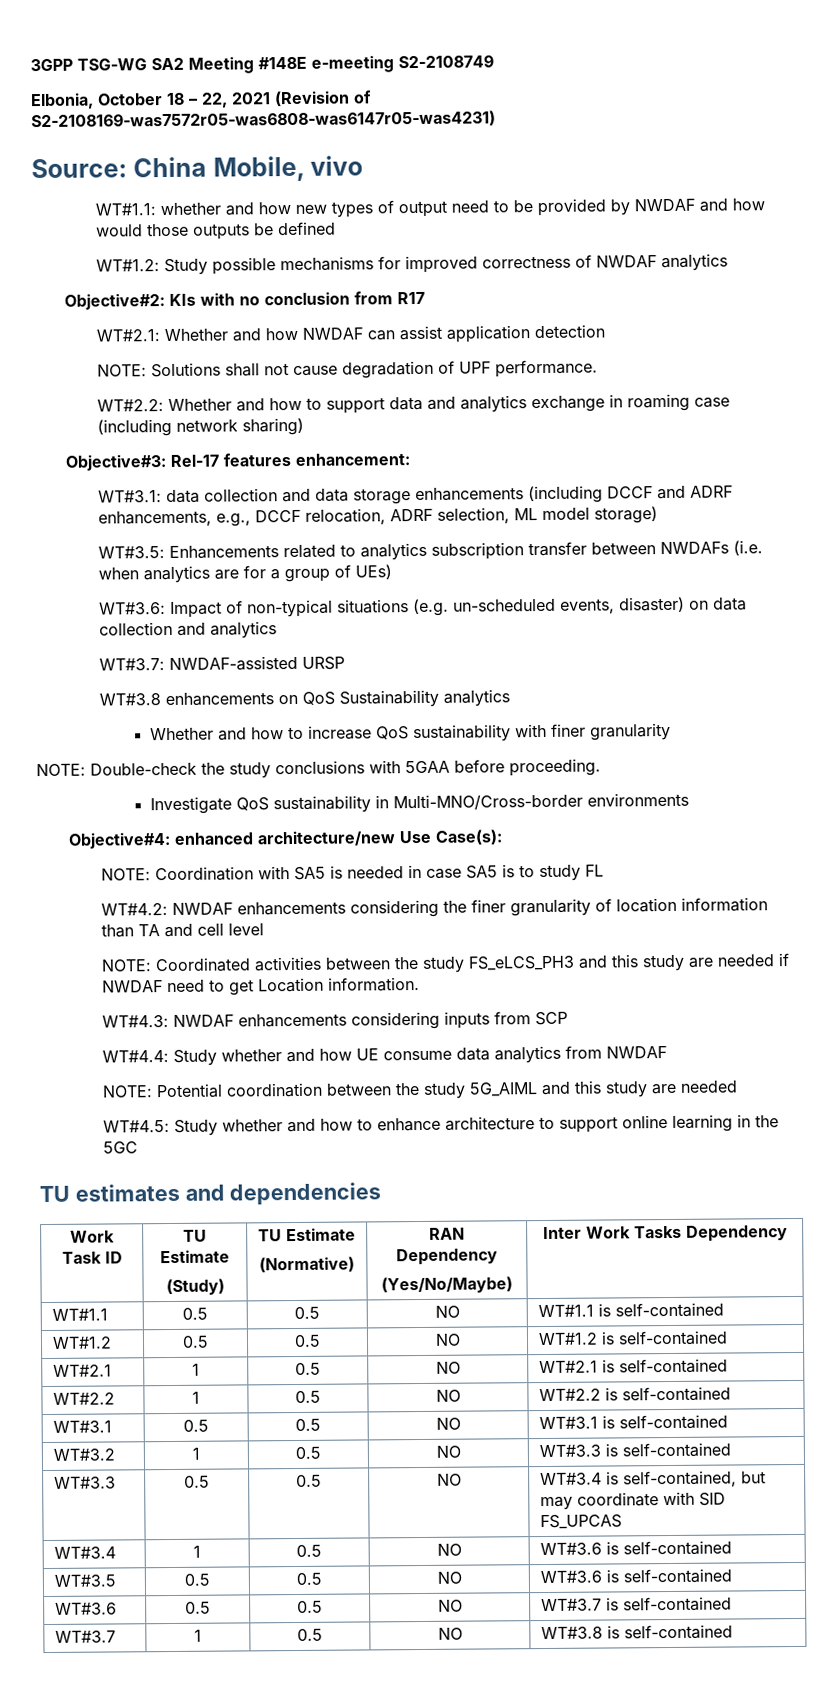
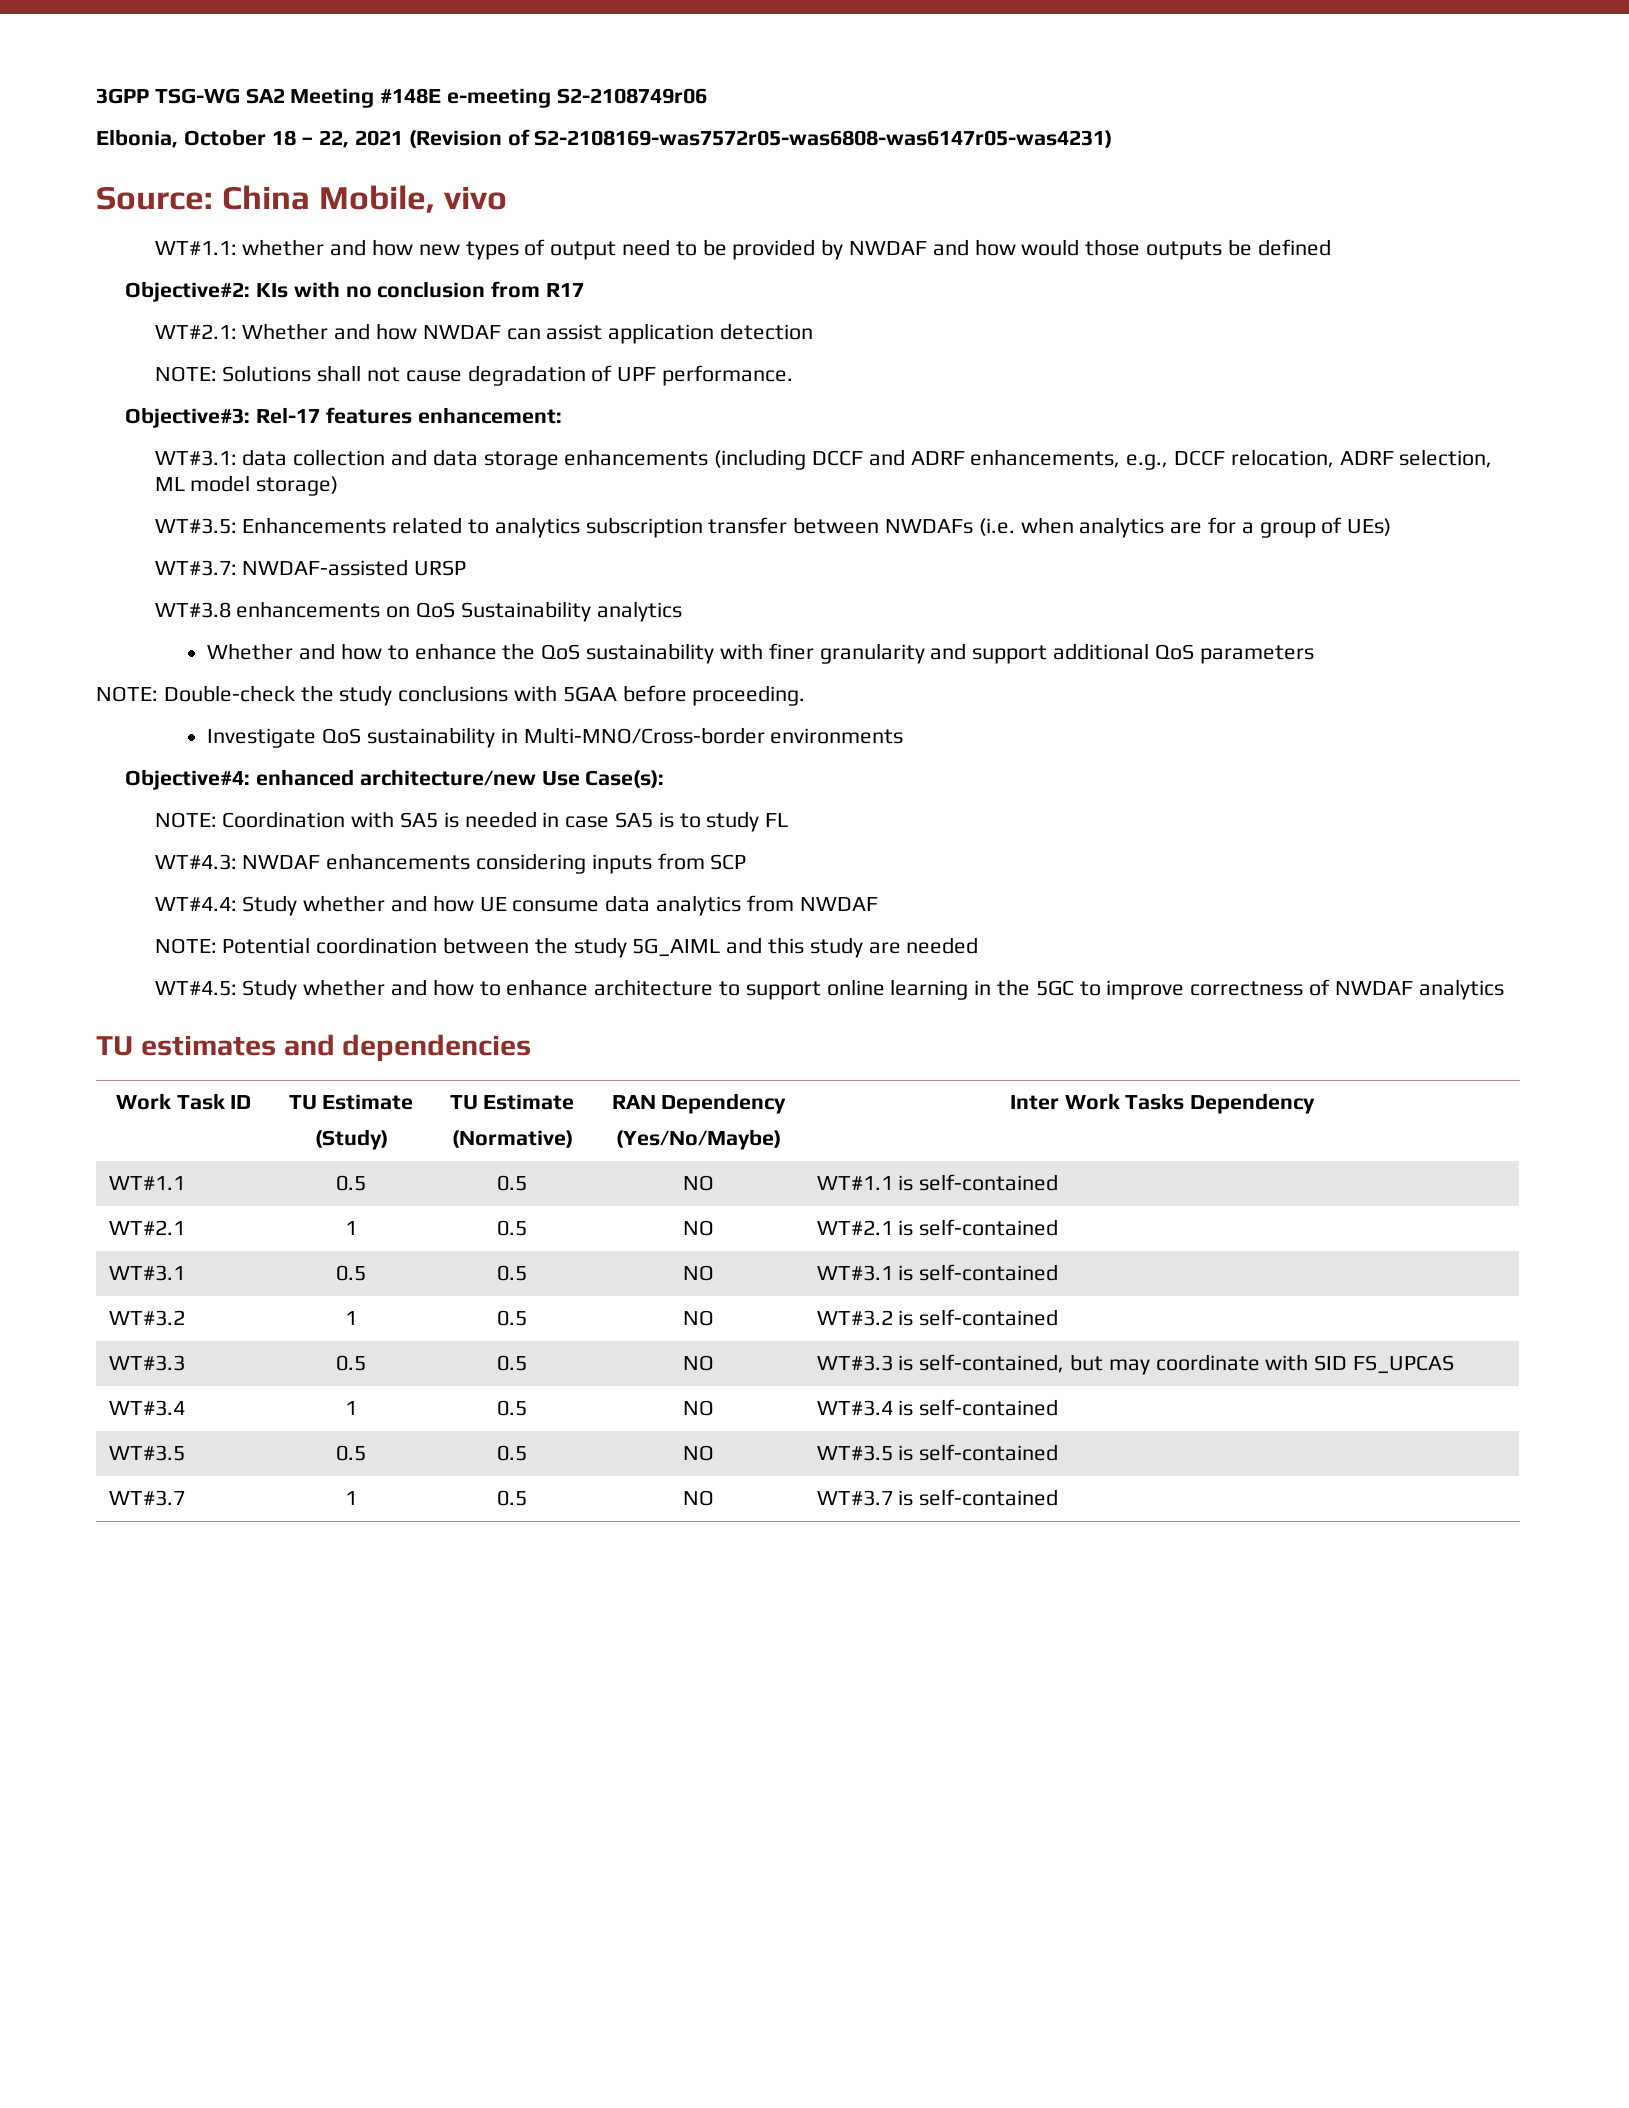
- 3GPP TSG-WG SA2 Meeting #148E e-meeting S2-2108749
+ 3GPP TSG-WG SA2 Meeting #148E e-meeting S2-2108749r06
- WT#1.2: Study possible mechanisms for improved correctness of NWDAF analytics
- WT#2.2: Whether and how to support data and analytics exchange in roaming case (including network sharing)
- WT#3.6: Impact of non-typical situations (e.g. un-scheduled events, disaster) on data collection and analytics
- Whether and how to increase QoS sustainability with finer granularity
+ Whether and how to enhance the QoS sustainability with finer granularity and support additional QoS parameters
- WT#4.2: NWDAF enhancements considering the finer granularity of location information than TA and cell level
- NOTE: Coordinated activities between the study FS_eLCS_PH3 and this study are needed if NWDAF need to get Location information.
- WT#4.5: Study whether and how to enhance architecture to support online learning in the 5GC
+ WT#4.5: Study whether and how to enhance architecture to support online learning in the 5GC to improve correctness of NWDAF analytics
- WT#1.2 | 0.5 | 0.5 | NO | WT#1.2 is self-contained
- WT#2.2 | 1 | 0.5 | NO | WT#2.2 is self-contained
- WT#3.2 | 1 | 0.5 | NO | WT#3.3 is self-contained
+ WT#3.2 | 1 | 0.5 | NO | WT#3.2 is self-contained
- WT#3.3 | 0.5 | 0.5 | NO | WT#3.4 is self-contained, but may coordinate with SID FS_UPCAS
+ WT#3.3 | 0.5 | 0.5 | NO | WT#3.3 is self-contained, but may coordinate with SID FS_UPCAS
- WT#3.4 | 1 | 0.5 | NO | WT#3.6 is self-contained
+ WT#3.4 | 1 | 0.5 | NO | WT#3.4 is self-contained
- WT#3.5 | 0.5 | 0.5 | NO | WT#3.6 is self-contained
- WT#3.6 | 0.5 | 0.5 | NO | WT#3.7 is self-contained
+ WT#3.5 | 0.5 | 0.5 | NO | WT#3.5 is self-contained
- WT#3.7 | 1 | 0.5 | NO | WT#3.8 is self-contained
+ WT#3.7 | 1 | 0.5 | NO | WT#3.7 is self-contained

